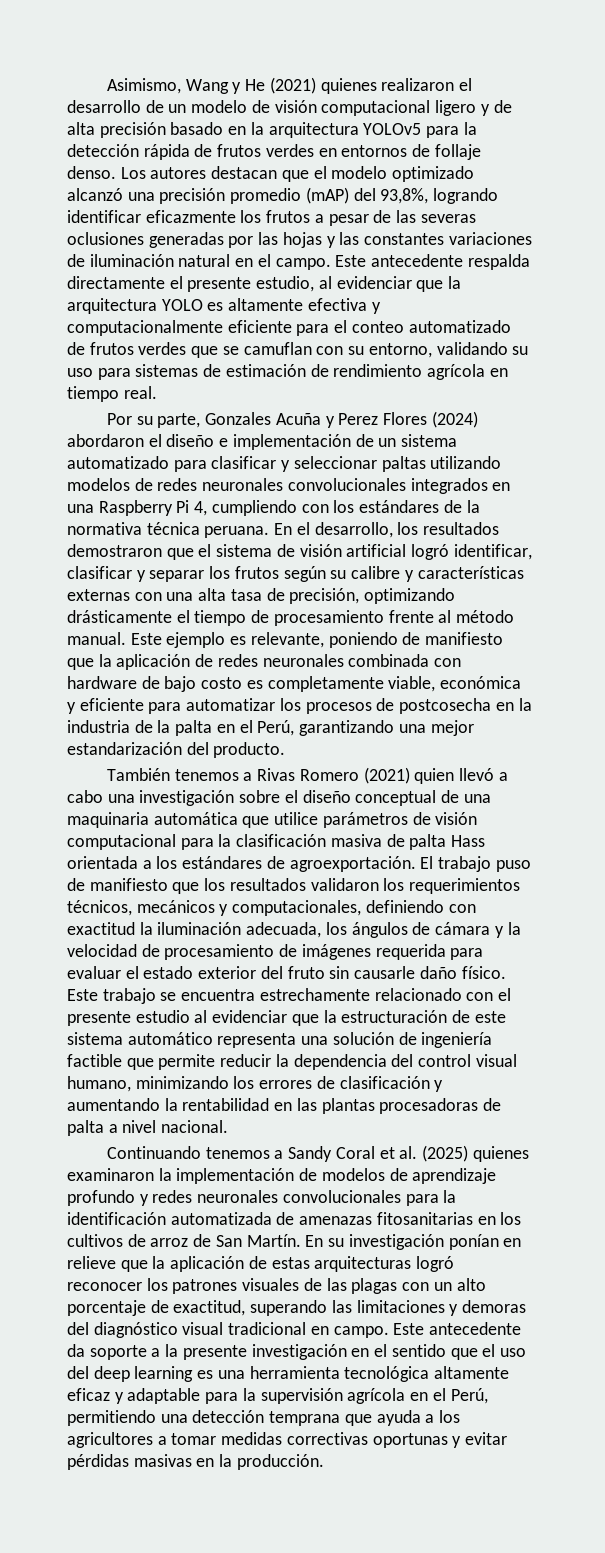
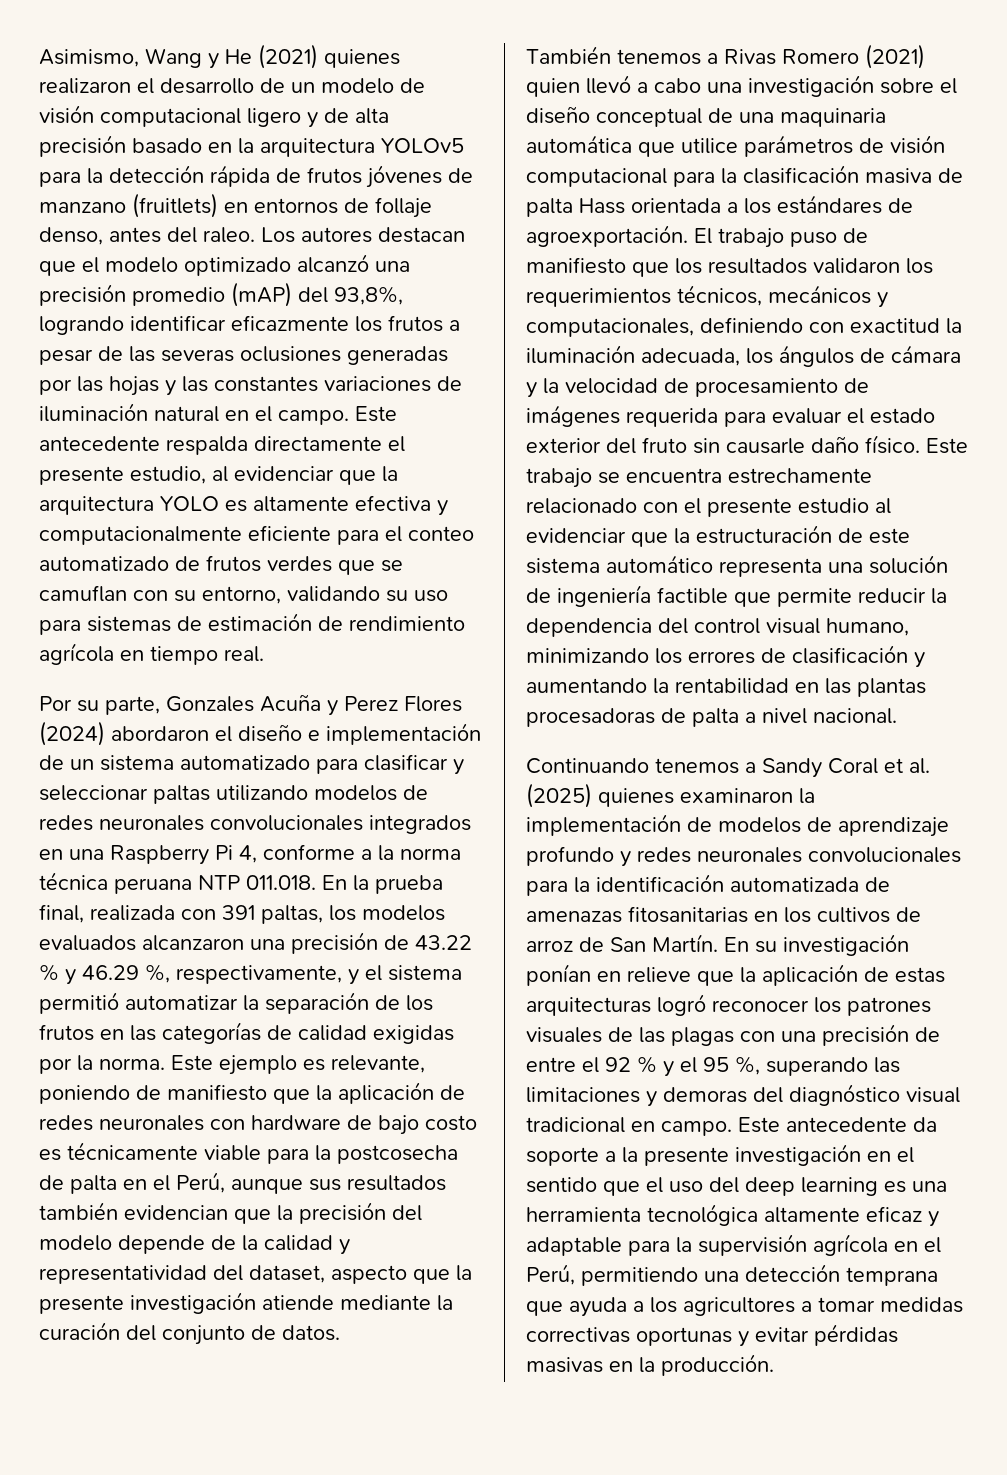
- Asimismo, Wang y He (2021) quienes realizaron el desarrollo de un modelo de visión computacional ligero y de alta precisión basado en la arquitectura YOLOv5 para la detección rápida de frutos verdes en entornos de follaje denso.
+ Asimismo, Wang y He (2021) quienes realizaron el desarrollo de un modelo de visión computacional ligero y de alta precisión basado en la arquitectura YOLOv5 para la detección rápida de frutos jóvenes de manzano (fruitlets) en entornos de follaje denso, antes del raleo.
- Por su parte, Gonzales Acuña y Perez Flores (2024) abordaron el diseño e implementación de un sistema automatizado para clasificar y seleccionar paltas utilizando modelos de redes neuronales convolucionales integrados en una Raspberry Pi 4, cumpliendo con los estándares de la normativa técnica peruana. En el desarrollo, los resultados demostraron que el sistema de visión artificial logró identificar, clasificar y separar los frutos según su calibre y características externas con una alta tasa de precisión, optimizando drásticamente el tiempo de procesamiento frente al método manual.
+ Por su parte, Gonzales Acuña y Perez Flores (2024) abordaron el diseño e implementación de un sistema automatizado para clasificar y seleccionar paltas utilizando modelos de redes neuronales convolucionales integrados en una Raspberry Pi 4, conforme a la norma técnica peruana NTP 011.018. En la prueba final, realizada con 391 paltas, los modelos evaluados alcanzaron una precisión de 43.22 % y 46.29 %, respectivamente, y el sistema permitió automatizar la separación de los frutos en las categorías de calidad exigidas por la norma.
- Este ejemplo es relevante, poniendo de manifiesto que la aplicación de redes neuronales combinada con hardware de bajo costo es completamente viable, económica y eficiente para automatizar los procesos de postcosecha en la industria de la palta en el Perú, garantizando una mejor estandarización del producto.
+ Este ejemplo es relevante, poniendo de manifiesto que la aplicación de redes neuronales con hardware de bajo costo es técnicamente viable para la postcosecha de palta en el Perú, aunque sus resultados también evidencian que la precisión del modelo depende de la calidad y representatividad del dataset, aspecto que la presente investigación atiende mediante la curación del conjunto de datos.
- En su investigación ponían en relieve que la aplicación de estas arquitecturas logró reconocer los patrones visuales de las plagas con un alto porcentaje de exactitud, superando las limitaciones y demoras del diagnóstico visual tradicional en campo.
+ En su investigación ponían en relieve que la aplicación de estas arquitecturas logró reconocer los patrones visuales de las plagas con una precisión de entre el 92 % y el 95 %, superando las limitaciones y demoras del diagnóstico visual tradicional en campo.

